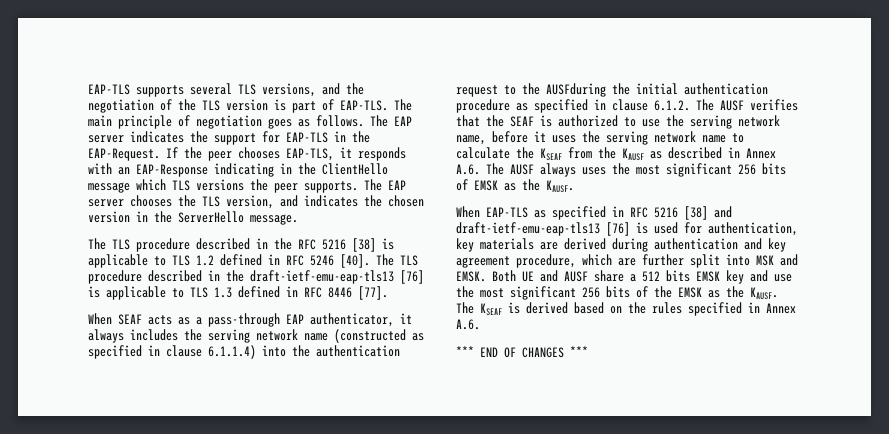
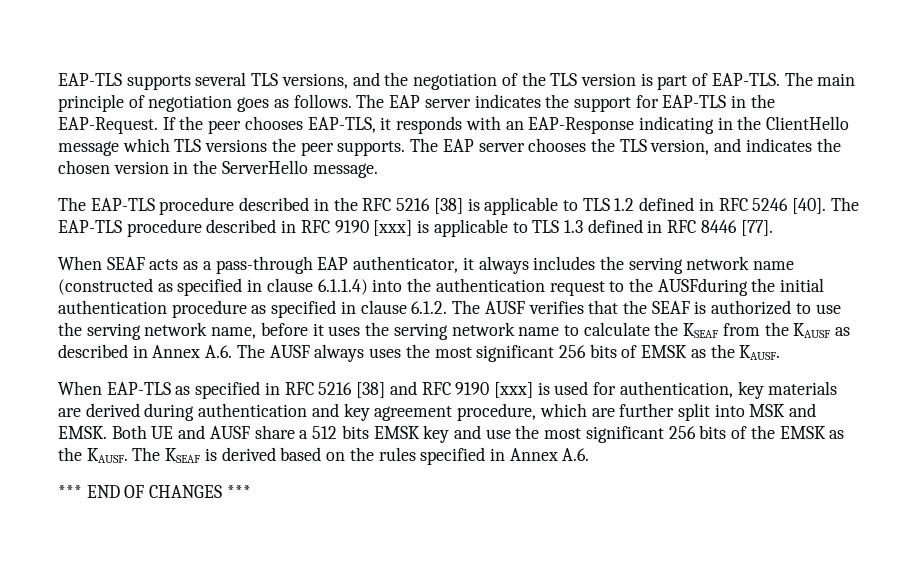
- The TLS procedure described in the RFC 5216 [38] is applicable to TLS 1.2 defined in RFC 5246 [40].
+ The EAP-TLS procedure described in the RFC 5216 [38] is applicable to TLS 1.2 defined in RFC 5246 [40].
- The TLS procedure described in the draft-ietf-emu-eap-tls13 [76] is applicable to TLS 1.3 defined in RFC 8446 [77].
+ The EAP-TLS procedure described in RFC 9190 [xxx] is applicable to TLS 1.3 defined in RFC 8446 [77].
- When EAP-TLS as specified in RFC 5216 [38] and draft-ietf-emu-eap-tls13 [76] is used for authentication, key materials are derived during authentication and key agreement procedure, which are further split into MSK and EMSK.
+ When EAP-TLS as specified in RFC 5216 [38] and RFC 9190 [xxx] is used for authentication, key materials are derived during authentication and key agreement procedure, which are further split into MSK and EMSK.

